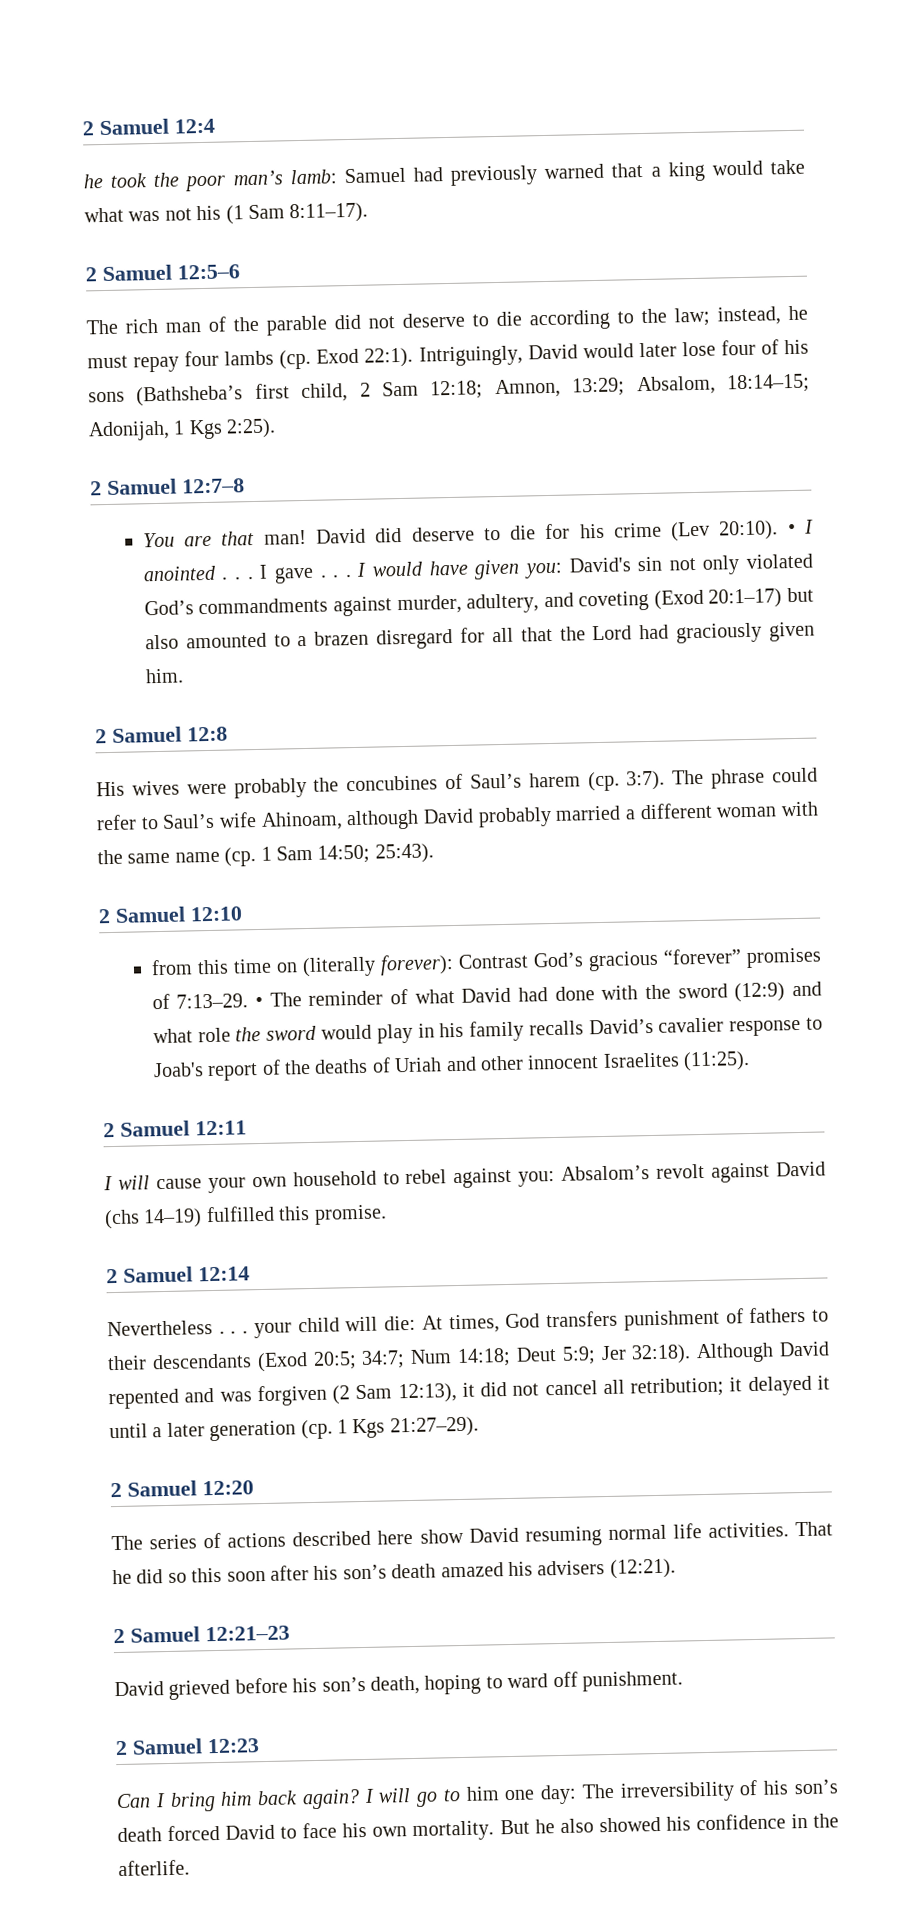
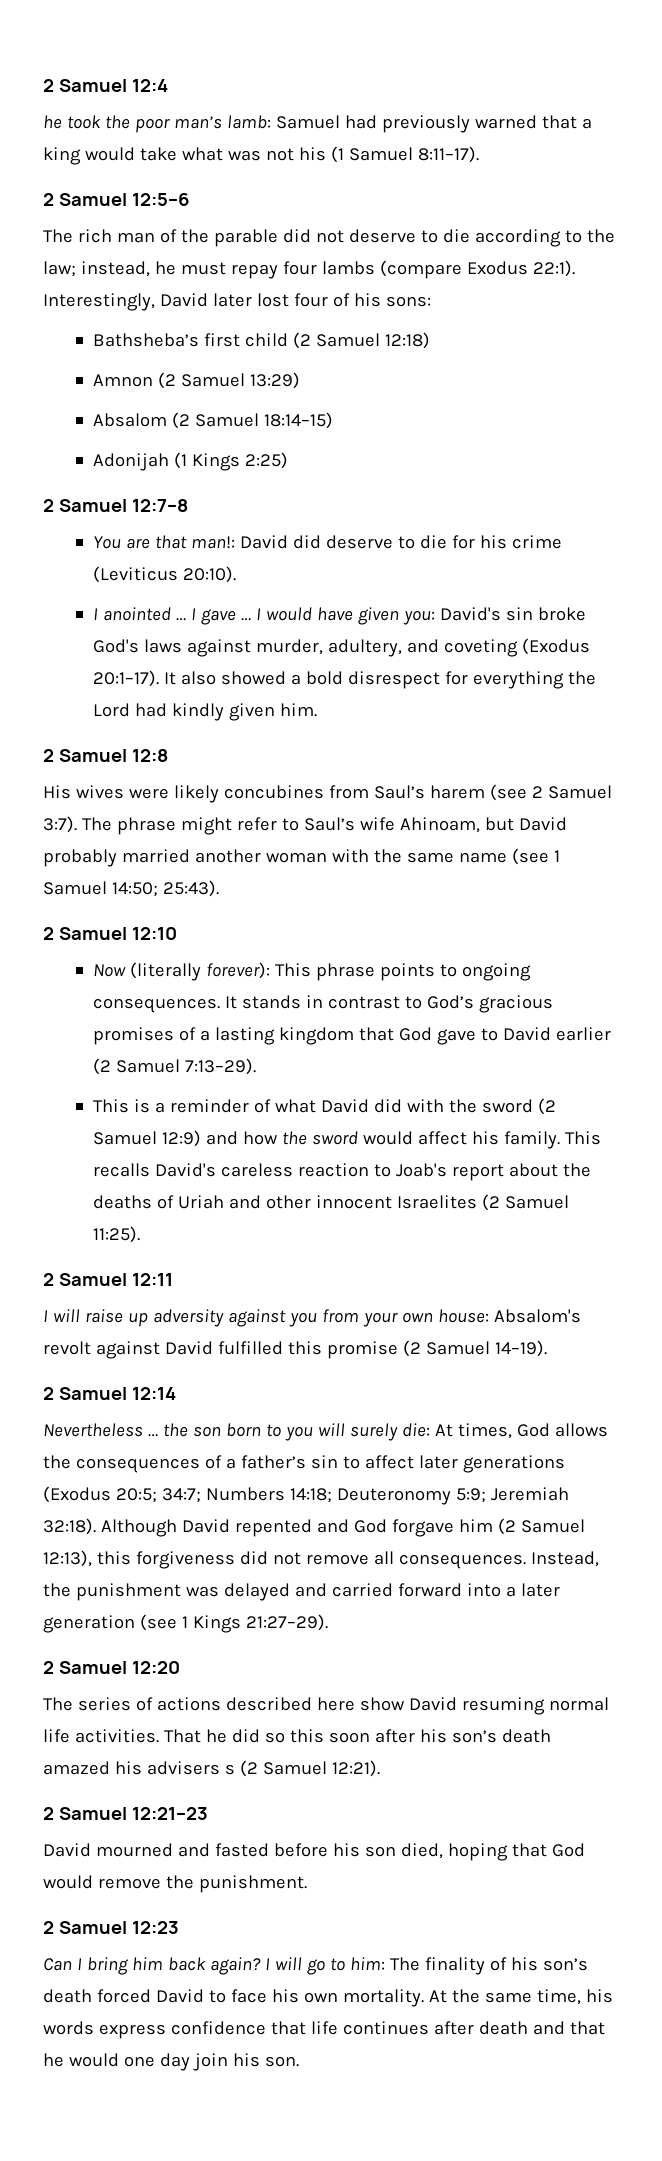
- he took the poor man’s lamb: Samuel had previously warned that a king would take what was not his (1 Sam 8:11–17).
+ he took the poor man’s lamb: Samuel had previously warned that a king would take what was not his (1 Samuel 8:11–17).
- The rich man of the parable did not deserve to die according to the law; instead, he must repay four lambs (cp. Exod 22:1). Intriguingly, David would later lose four of his sons (Bathsheba’s first child, 2 Sam 12:18; Amnon, 13:29; Absalom, 18:14–15; Adonijah, 1 Kgs 2:25).
+ The rich man of the parable did not deserve to die according to the law; instead, he must repay four lambs (compare Exodus 22:1). Interestingly, David later lost four of his sons:
+ Bathsheba’s first child (2 Samuel 12:18)
+ Amnon (2 Samuel 13:29)
+ Absalom (2 Samuel 18:14–15)
+ Adonijah (1 Kings 2:25)
- You are that man! David did deserve to die for his crime (Lev 20:10). • I anointed . . . I gave . . .
+ You are that man!: David did deserve to die for his crime (Leviticus 20:10).
+ I anointed … I gave …
- I would have given you: David's sin not only violated God’s commandments against murder, adultery, and coveting (Exod 20:1–17) but also amounted to a brazen disregard for all that the Lord had graciously given him.
+ I would have given you: David's sin broke God's laws against murder, adultery, and coveting (Exodus 20:1–17). It also showed a bold disrespect for everything the Lord had kindly given him.
- His wives were probably the concubines of Saul’s harem (cp. 3:7).
+ His wives were likely concubines from Saul’s harem (see 2 Samuel 3:7).
- The phrase could refer to Saul’s wife Ahinoam, although David probably married a different woman with the same name (cp. 1 Sam 14:50; 25:43).
+ The phrase might refer to Saul’s wife Ahinoam, but David probably married another woman with the same name (see 1 Samuel 14:50; 25:43).
- from this time on (literally forever): Contrast God’s gracious “forever” promises of 7:13–29. • The reminder of what David had done with the sword (12:9) and what role the sword would play in his family recalls David’s cavalier response to Joab's report of the deaths of Uriah and other innocent Israelites (11:25).
+ Now (literally forever): This phrase points to ongoing consequences. It stands in contrast to God’s gracious promises of a lasting kingdom that God gave to David earlier (2 Samuel 7:13–29).
+ This is a reminder of what David did with the sword (2 Samuel 12:9) and how the sword would affect his family. This recalls David's careless reaction to Joab's report about the deaths of Uriah and other innocent Israelites (2 Samuel 11:25).
- I will cause your own household to rebel against you: Absalom’s revolt against David (chs 14–19) fulfilled this promise.
+ I will raise up adversity against you from your own house: Absalom's revolt against David fulfilled this promise (2 Samuel 14–19).
  2 Samuel 12:14
- Nevertheless . . . your child will die: At times, God transfers punishment of fathers to their descendants (Exod 20:5; 34:7; Num 14:18; Deut 5:9; Jer 32:18).
+ Nevertheless … the son born to you will surely die: At times, God allows the consequences of a father’s sin to affect later generations (Exodus 20:5; 34:7; Numbers 14:18; Deuteronomy 5:9; Jeremiah 32:18).
- Although David repented and was forgiven (2 Sam 12:13), it did not cancel all retribution; it delayed it until a later generation (cp. 1 Kgs 21:27–29).
+ Although David repented and God forgave him (2 Samuel 12:13), this forgiveness did not remove all consequences. Instead, the punishment was delayed and carried forward into a later generation (see 1 Kings 21:27–29).
- That he did so this soon after his son’s death amazed his advisers (12:21).
+ That he did so this soon after his son’s death amazed his advisers s (2 Samuel 12:21).
- David grieved before his son’s death, hoping to ward off punishment.
+ David mourned and fasted before his son died, hoping that God would remove the punishment.
- I will go to him one day: The irreversibility of his son’s death forced David to face his own mortality.
+ I will go to him: The finality of his son’s death forced David to face his own mortality.
- But he also showed his confidence in the afterlife.
+ At the same time, his words express confidence that life continues after death and that he would one day join his son.

